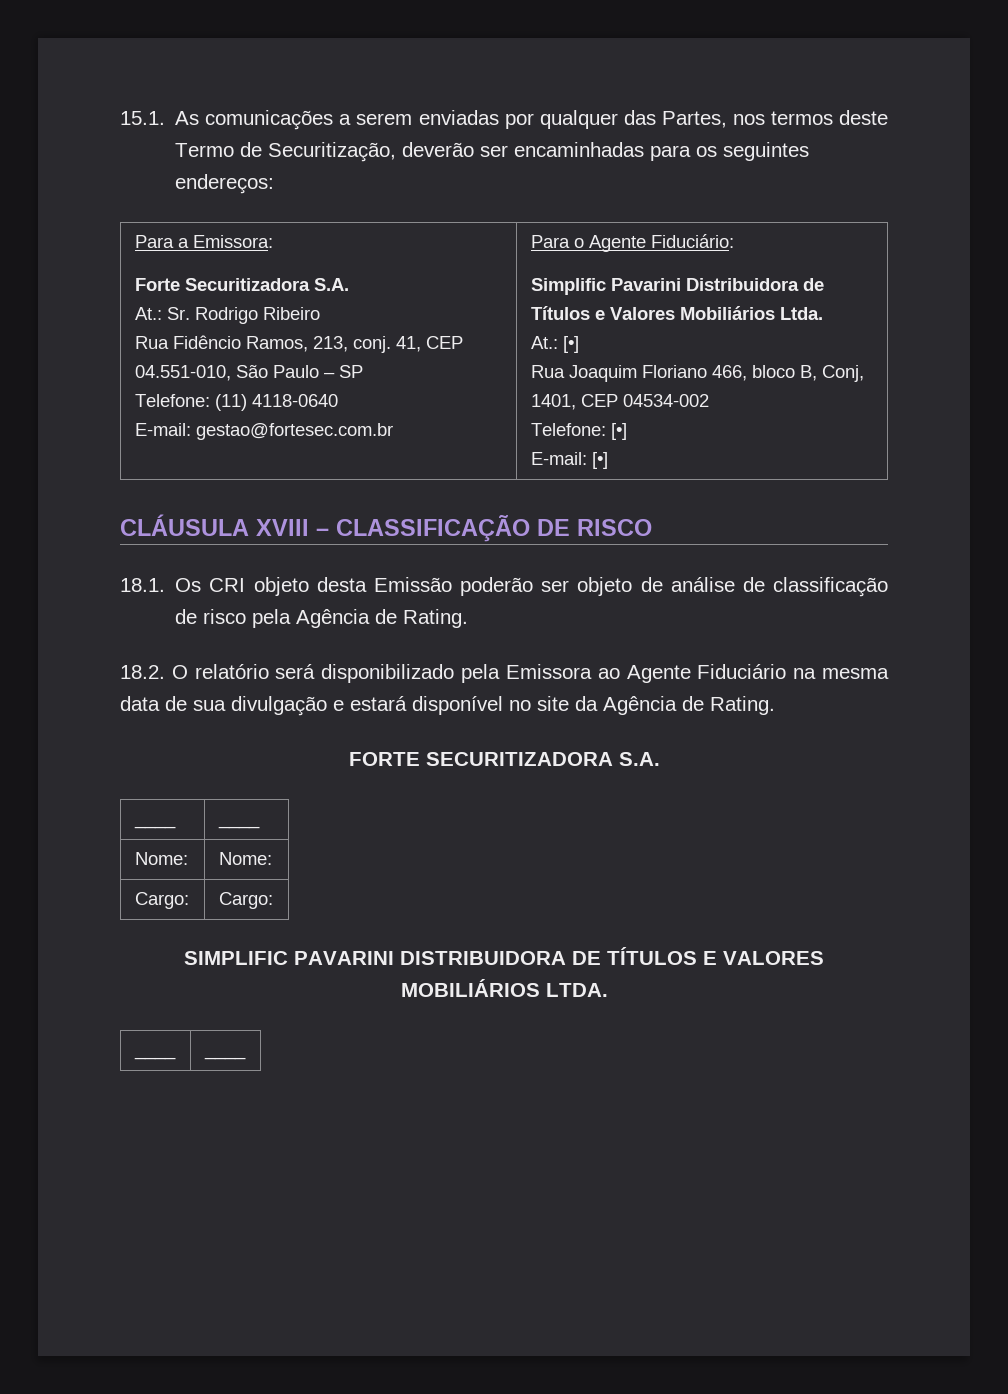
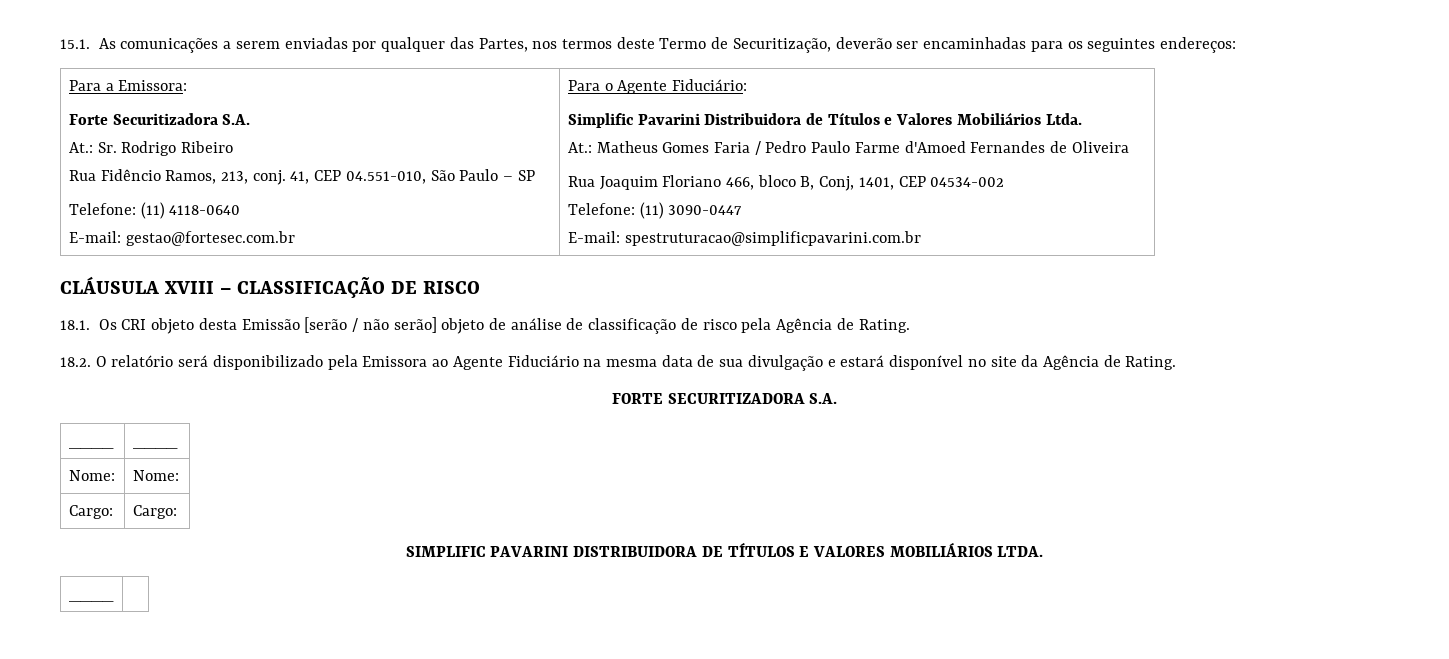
- At.: [•]
+ At.: Matheus Gomes Faria / Pedro Paulo Farme d'Amoed Fernandes de Oliveira
- Telefone: [•]
- E-mail: [•]
+ Telefone: (11) 3090-0447
+ E-mail: spestruturacao@simplificpavarini.com.br
- 18.1. Os CRI objeto desta Emissão poderão ser objeto de análise de classificação de risco pela Agência de Rating.
+ 18.1. Os CRI objeto desta Emissão [serão / não serão] objeto de análise de classificação de risco pela Agência de Rating.
  SIMPLIFIC PAVARINI DISTRIBUIDORA DE TÍTULOS E VALORES MOBILIÁRIOS LTDA.
- ____ | ____
+ ____ |

